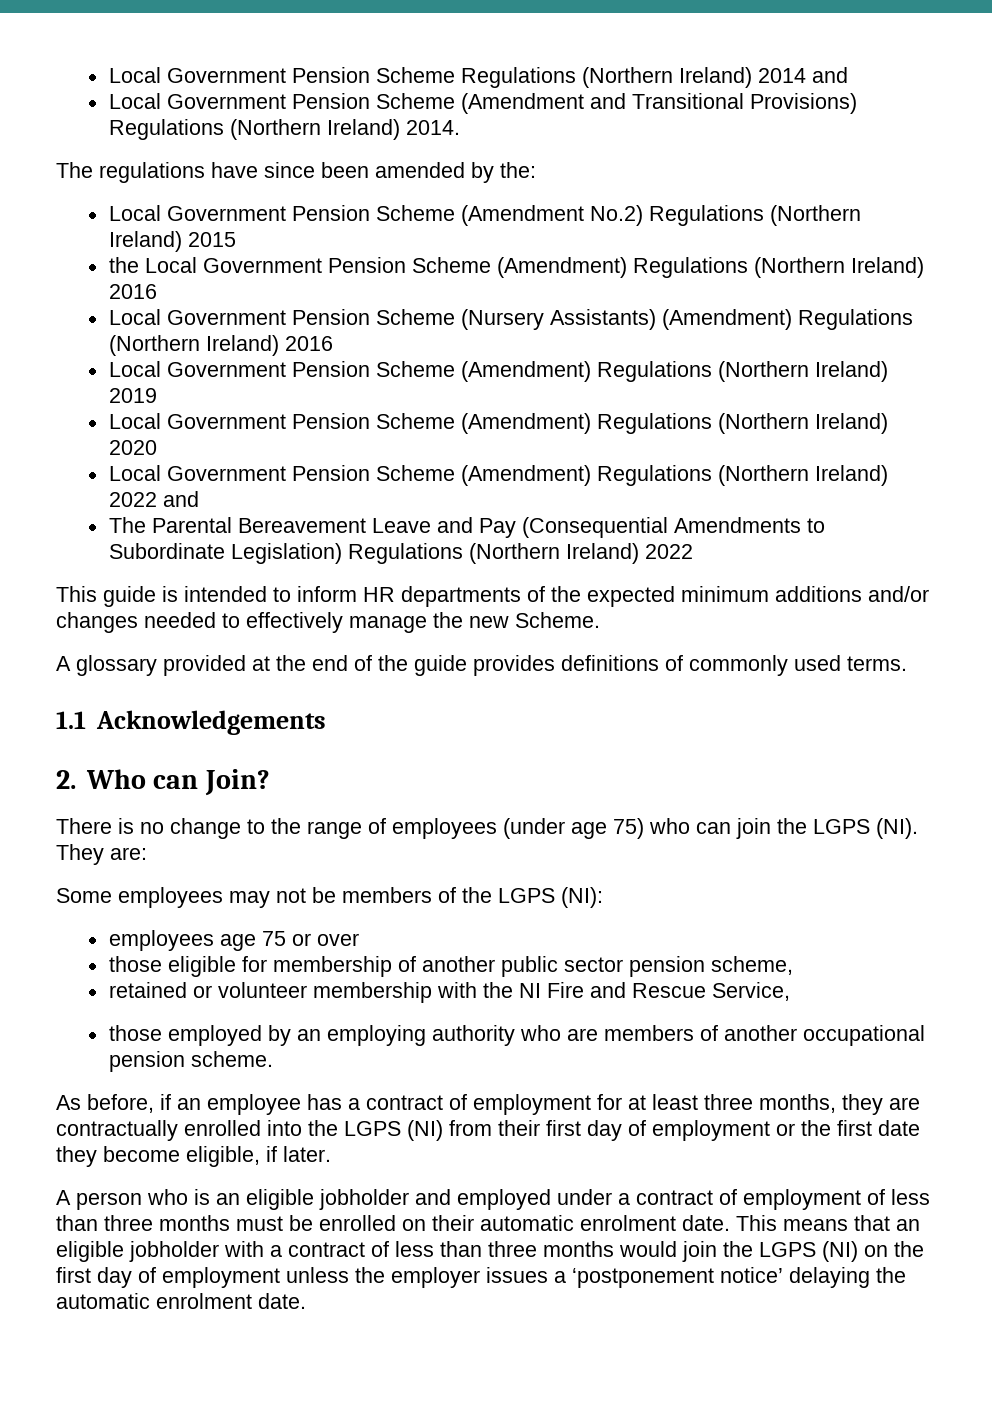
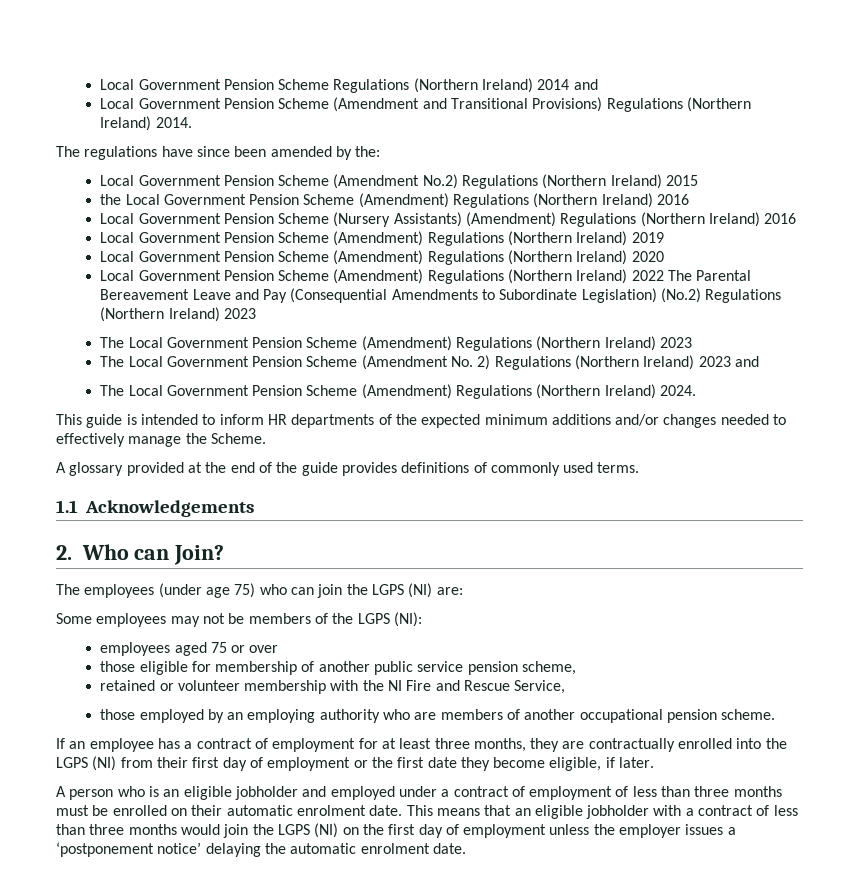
- Local Government Pension Scheme (Amendment) Regulations (Northern Ireland) 2022 and
- The Parental Bereavement Leave and Pay (Consequential Amendments to Subordinate Legislation) Regulations (Northern Ireland) 2022
+ Local Government Pension Scheme (Amendment) Regulations (Northern Ireland) 2022 The Parental Bereavement Leave and Pay (Consequential Amendments to Subordinate Legislation) (No.2) Regulations (Northern Ireland) 2023
+ The Local Government Pension Scheme (Amendment) Regulations (Northern Ireland) 2023
+ The Local Government Pension Scheme (Amendment No. 2) Regulations (Northern Ireland) 2023 and
+ The Local Government Pension Scheme (Amendment) Regulations (Northern Ireland) 2024.
- This guide is intended to inform HR departments of the expected minimum additions and/or changes needed to effectively manage the new Scheme.
+ This guide is intended to inform HR departments of the expected minimum additions and/or changes needed to effectively manage the Scheme.
- There is no change to the range of employees (under age 75) who can join the LGPS (NI). They are:
+ The employees (under age 75) who can join the LGPS (NI) are:
- employees age 75 or over
+ employees aged 75 or over
- those eligible for membership of another public sector pension scheme,
+ those eligible for membership of another public service pension scheme,
- As before, if an employee has a contract of employment for at least three months, they are contractually enrolled into the LGPS (NI) from their first day of employment or the first date they become eligible, if later.
+ If an employee has a contract of employment for at least three months, they are contractually enrolled into the LGPS (NI) from their first day of employment or the first date they become eligible, if later.

